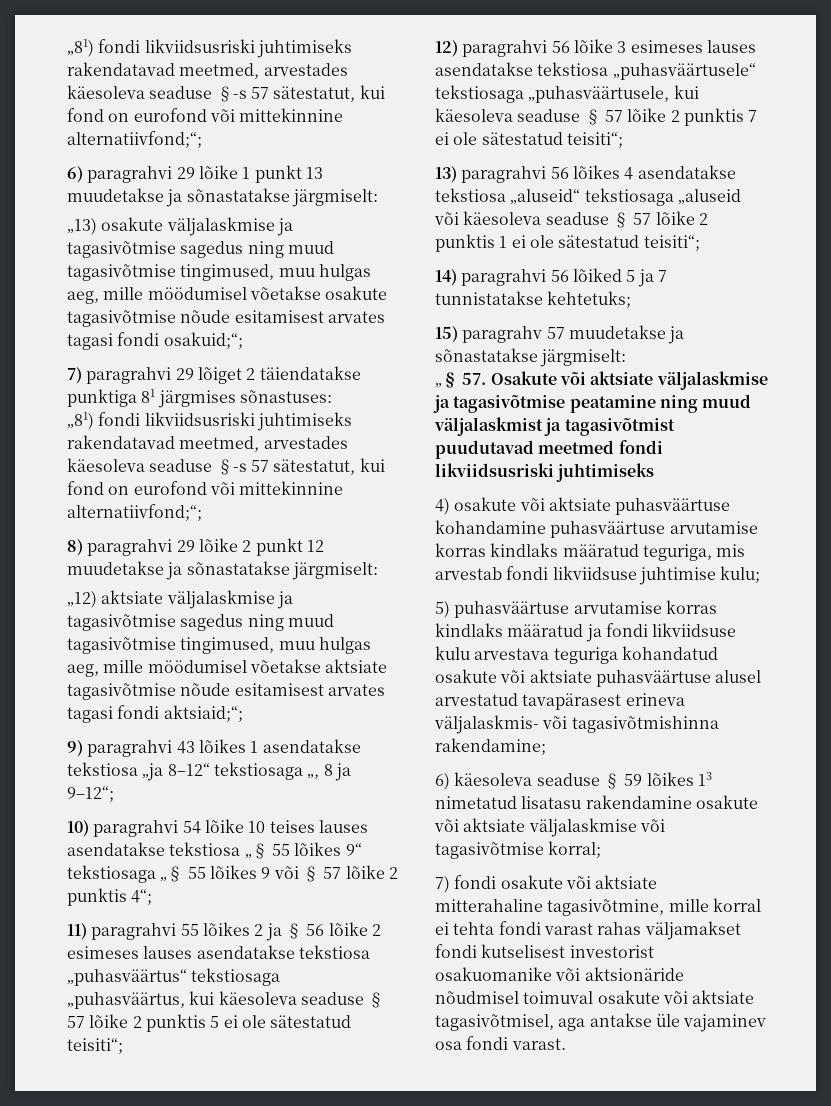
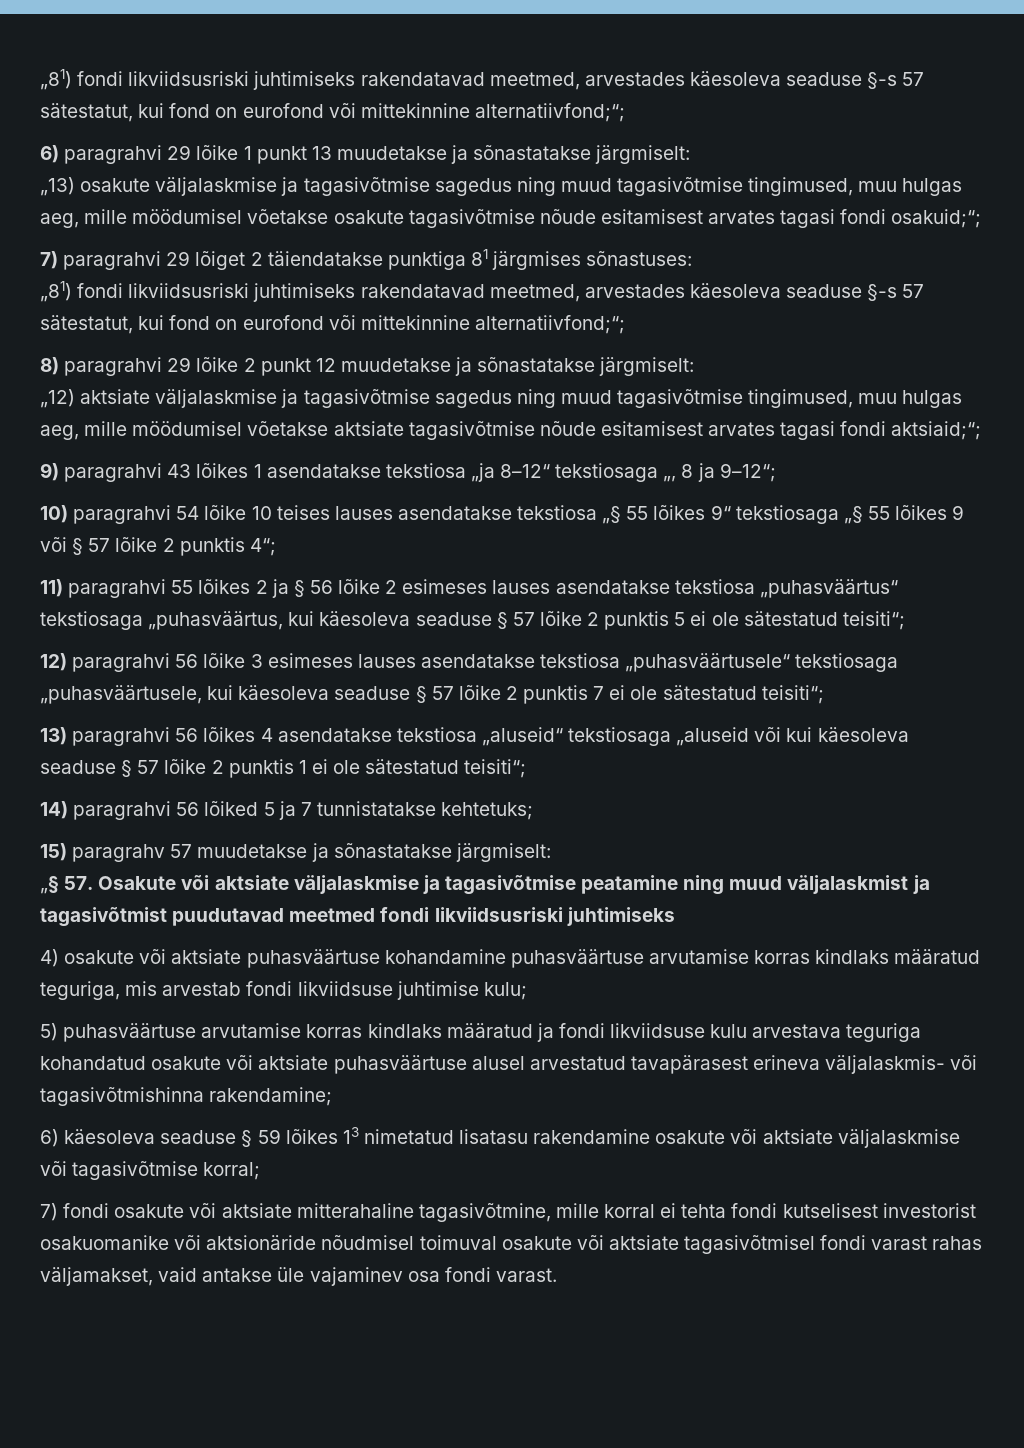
- 13) paragrahvi 56 lõikes 4 asendatakse tekstiosa „aluseid“ tekstiosaga „aluseid või käesoleva seaduse § 57 lõike 2 punktis 1 ei ole sätestatud teisiti“;
+ 13) paragrahvi 56 lõikes 4 asendatakse tekstiosa „aluseid“ tekstiosaga „aluseid või kui käesoleva seaduse § 57 lõike 2 punktis 1 ei ole sätestatud teisiti“;
- 7) fondi osakute või aktsiate mitterahaline tagasivõtmine, mille korral ei tehta fondi varast rahas väljamakset fondi kutselisest investorist osakuomanike või aktsionäride nõudmisel toimuval osakute või aktsiate tagasivõtmisel, aga antakse üle vajaminev osa fondi varast.
+ 7) fondi osakute või aktsiate mitterahaline tagasivõtmine, mille korral ei tehta fondi kutselisest investorist osakuomanike või aktsionäride nõudmisel toimuval osakute või aktsiate tagasivõtmisel fondi varast rahas väljamakset, vaid antakse üle vajaminev osa fondi varast.

